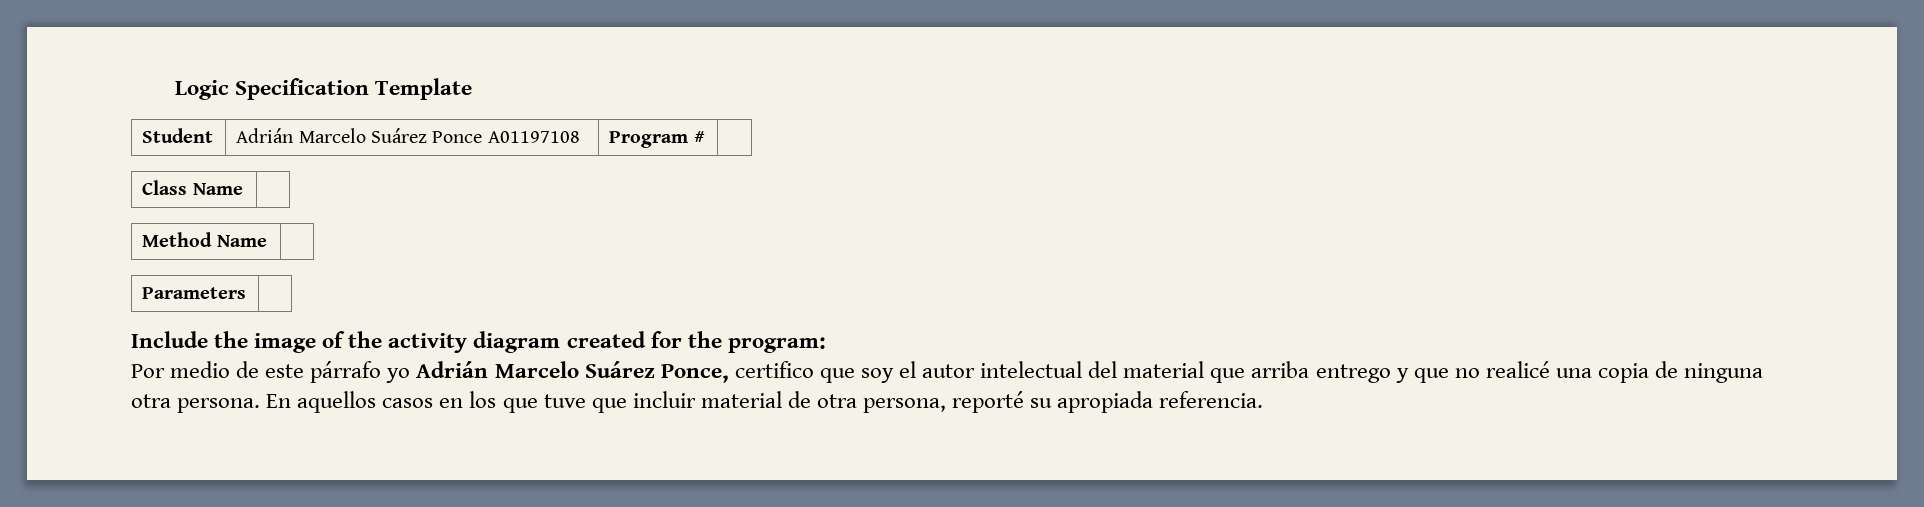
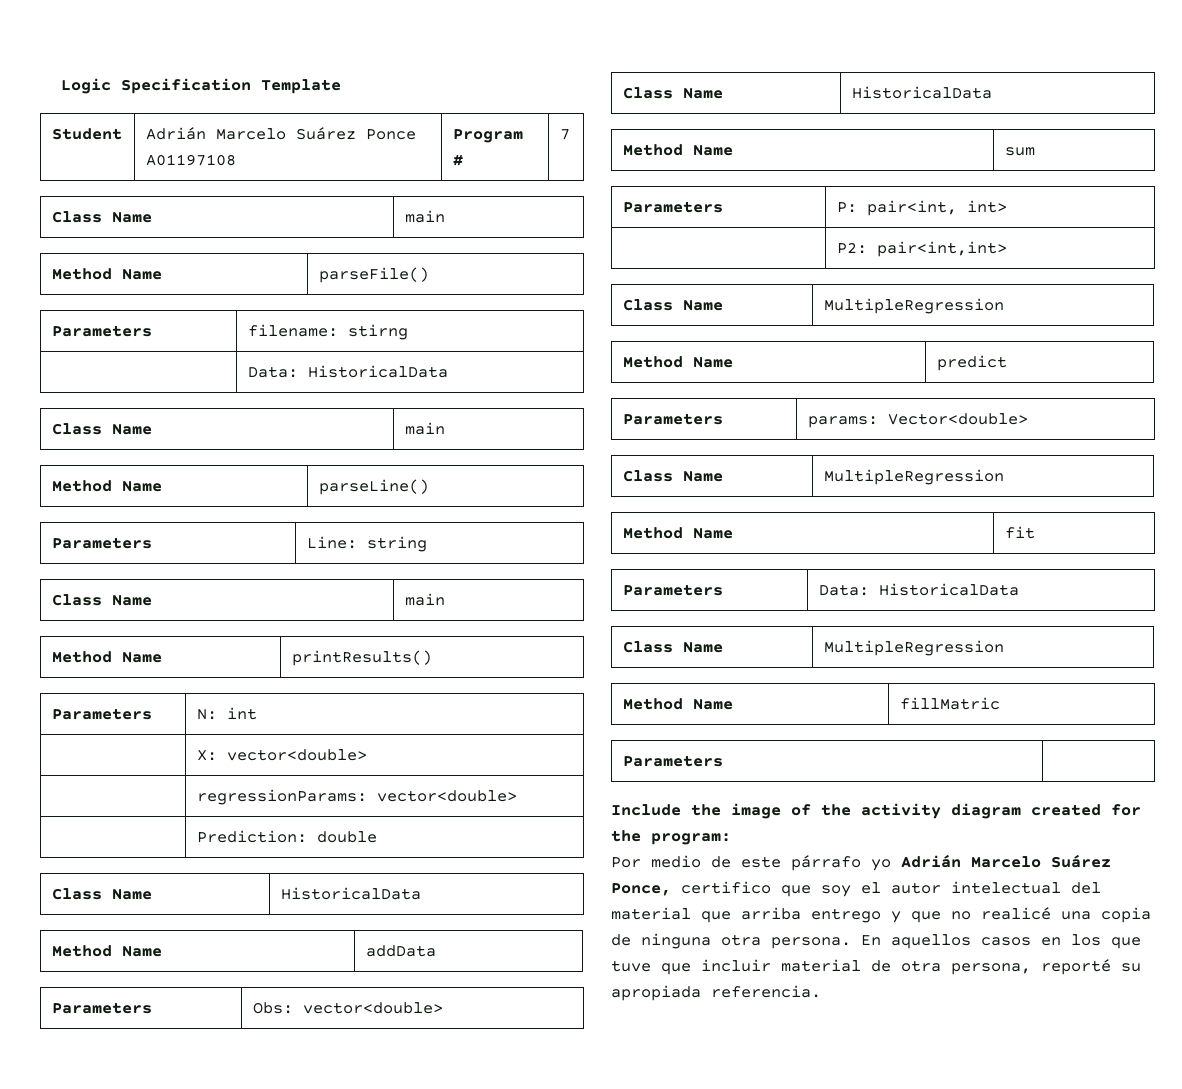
- Student | Adrián Marcelo Suárez Ponce A01197108 | Program # |
- Class Name |
- Method Name |
+ Student | Adrián Marcelo Suárez Ponce A01197108 | Program # | 7
+ Class Name | main
+ Method Name | parseFile()
+ Parameters | filename: stirng
+ | Data: HistoricalData
+ Class Name | main
+ Method Name | parseLine()
+ Parameters | Line: string
+ Class Name | main
+ Method Name | printResults()
+ Parameters | N: int
+ | X: vector<double>
+ | regressionParams: vector<double>
+ | Prediction: double
+ Class Name | HistoricalData
+ Method Name | addData
+ Parameters | Obs: vector<double>
+ Class Name | HistoricalData
+ Method Name | sum
+ Parameters | P: pair<int, int>
+ | P2: pair<int,int>
+ Class Name | MultipleRegression
+ Method Name | predict
+ Parameters | params: Vector<double>
+ Class Name | MultipleRegression
+ Method Name | fit
+ Parameters | Data: HistoricalData
+ Class Name | MultipleRegression
+ Method Name | fillMatric

